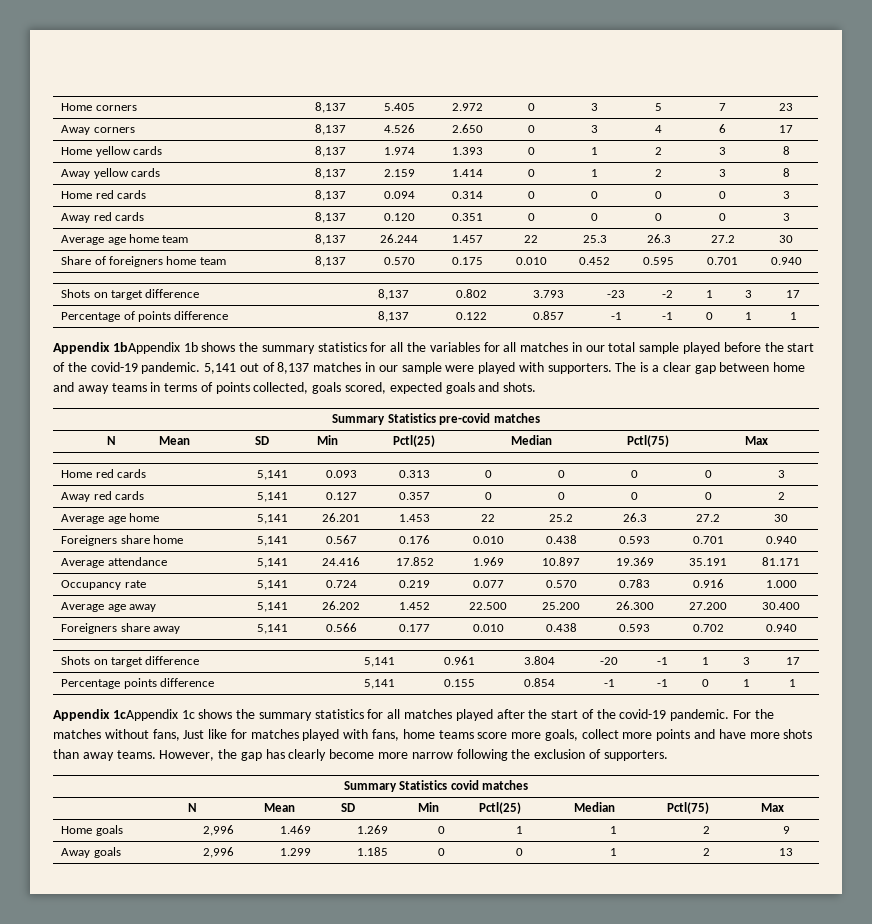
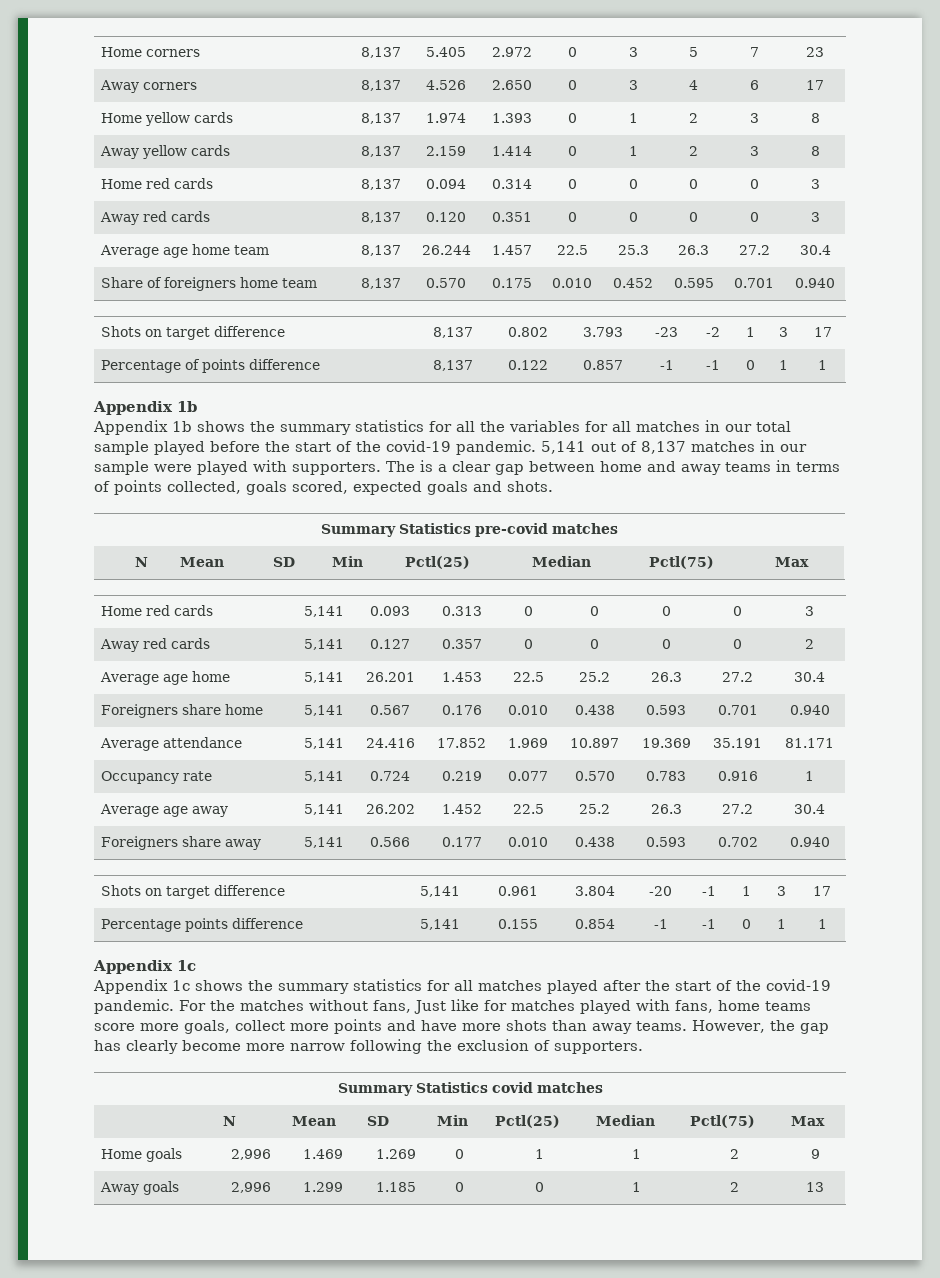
- Average age home team | 8,137 | 26.244 | 1.457 | 22 | 25.3 | 26.3 | 27.2 | 30
+ Average age home team | 8,137 | 26.244 | 1.457 | 22.5 | 25.3 | 26.3 | 27.2 | 30.4
  Percentage of points difference | 8,137 | 0.122 | 0.857 | -1 | -1 | 0 | 1 | 1
- Appendix 1bAppendix 1b shows the summary statistics for all the variables for all matches in our total sample played before the start of the covid-19 pandemic.
+ Appendix 1b
+ Appendix 1b shows the summary statistics for all the variables for all matches in our total sample played before the start of the covid-19 pandemic.
- Average age home | 5,141 | 26.201 | 1.453 | 22 | 25.2 | 26.3 | 27.2 | 30
+ Average age home | 5,141 | 26.201 | 1.453 | 22.5 | 25.2 | 26.3 | 27.2 | 30.4
- Occupancy rate | 5,141 | 0.724 | 0.219 | 0.077 | 0.570 | 0.783 | 0.916 | 1.000
+ Occupancy rate | 5,141 | 0.724 | 0.219 | 0.077 | 0.570 | 0.783 | 0.916 | 1
- Average age away | 5,141 | 26.202 | 1.452 | 22.500 | 25.200 | 26.300 | 27.200 | 30.400
+ Average age away | 5,141 | 26.202 | 1.452 | 22.5 | 25.2 | 26.3 | 27.2 | 30.4
  Percentage points difference | 5,141 | 0.155 | 0.854 | -1 | -1 | 0 | 1 | 1
- Appendix 1cAppendix 1c shows the summary statistics for all matches played after the start of the covid-19 pandemic.
+ Appendix 1c
+ Appendix 1c shows the summary statistics for all matches played after the start of the covid-19 pandemic.

